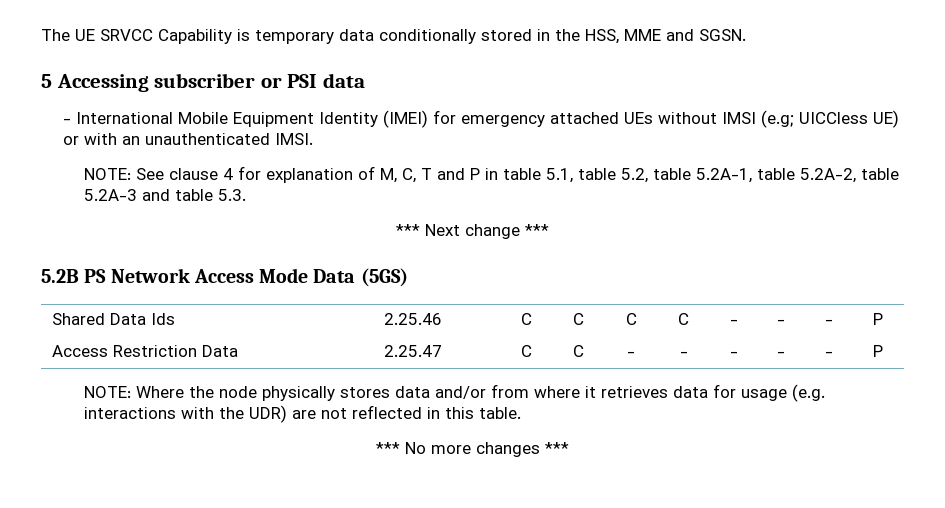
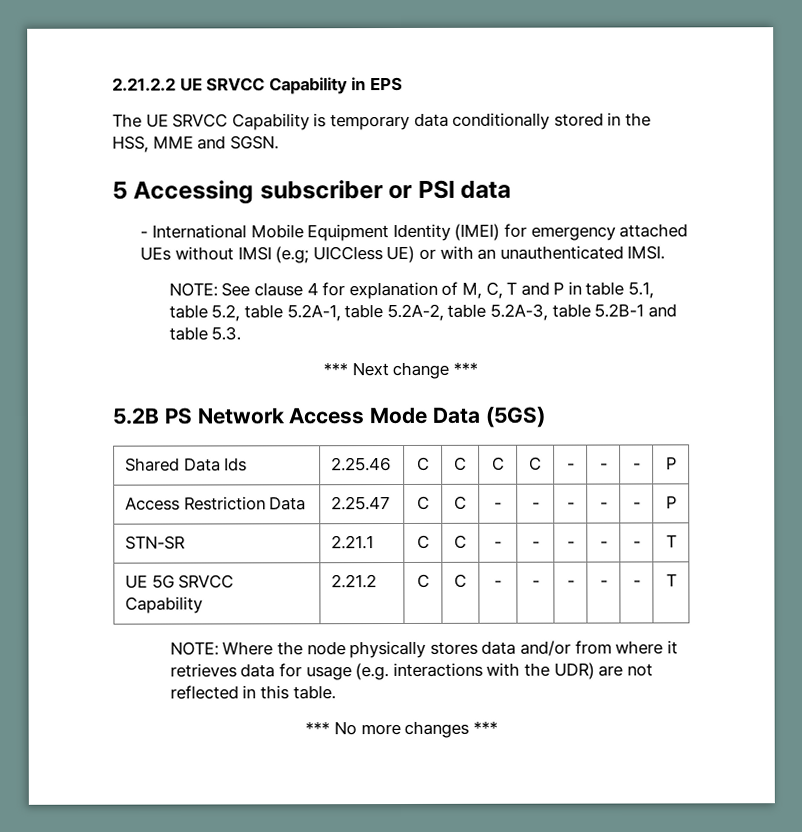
+ 2.21.2.2 UE SRVCC Capability in EPS
- NOTE: See clause 4 for explanation of M, C, T and P in table 5.1, table 5.2, table 5.2A-1, table 5.2A-2, table 5.2A-3 and table 5.3.
+ NOTE: See clause 4 for explanation of M, C, T and P in table 5.1, table 5.2, table 5.2A-1, table 5.2A-2, table 5.2A-3, table 5.2B-1 and table 5.3.
+ STN-SR | 2.21.1 | C | C | - | - | - | - | - | T
+ UE 5G SRVCC Capability | 2.21.2 | C | C | - | - | - | - | - | T

